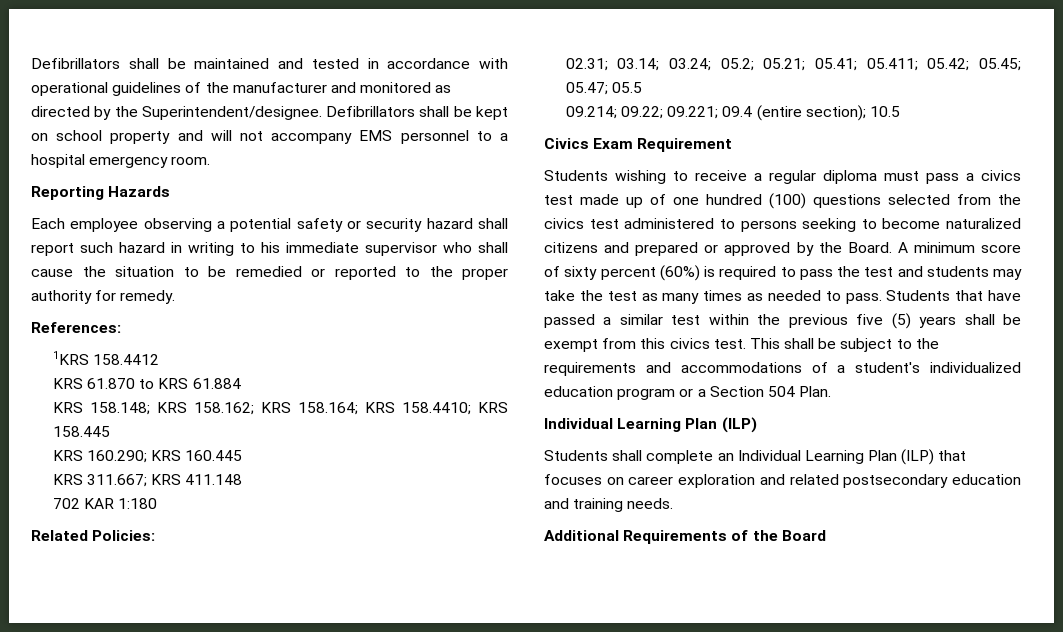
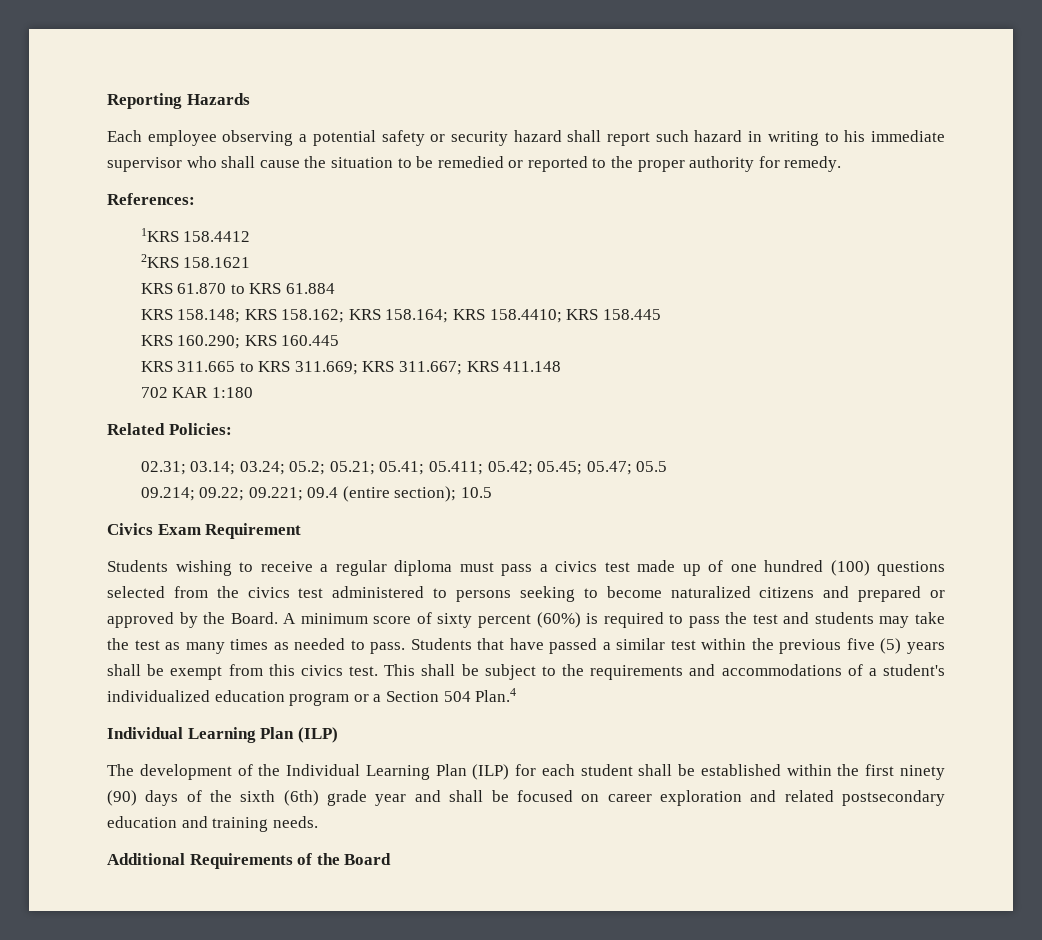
- Defibrillators shall be maintained and tested in accordance with operational guidelines of the manufacturer and monitored as directed by the Superintendent/designee. Defibrillators shall be kept on school property and will not accompany EMS personnel to a hospital emergency room.
+ 2KRS 158.1621
- KRS 311.667; KRS 411.148
+ KRS 311.665 to KRS 311.669; KRS 311.667; KRS 411.148
- This shall be subject to the requirements and accommodations of a student's individualized education program or a Section 504 Plan.
+ This shall be subject to the requirements and accommodations of a student's individualized education program or a Section 504 Plan.4
- Students shall complete an Individual Learning Plan (ILP) that focuses on career exploration and related postsecondary education and training needs.
+ The development of the Individual Learning Plan (ILP) for each student shall be established within the first ninety (90) days of the sixth (6th) grade year and shall be focused on career exploration and related postsecondary education and training needs.

